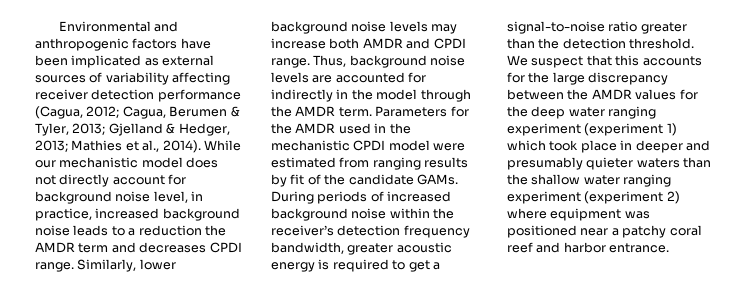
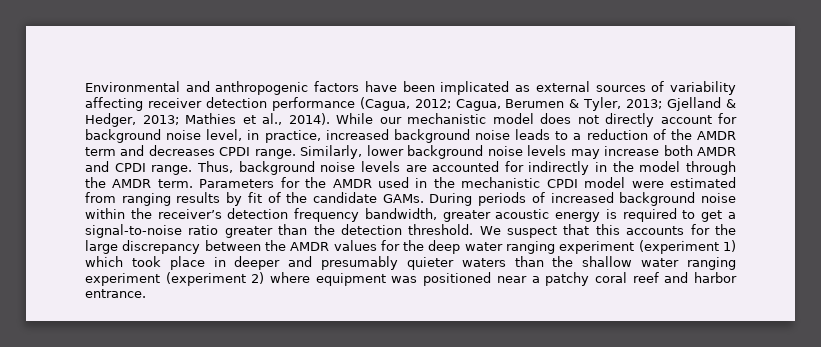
- While our mechanistic model does not directly account for background noise level, in practice, increased background noise leads to a reduction the AMDR term and decreases CPDI range.
+ While our mechanistic model does not directly account for background noise level, in practice, increased background noise leads to a reduction of the AMDR term and decreases CPDI range.

